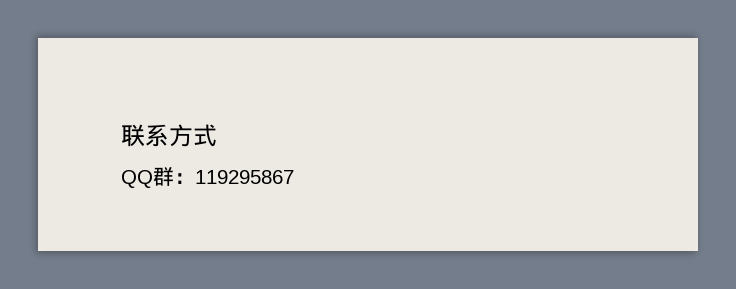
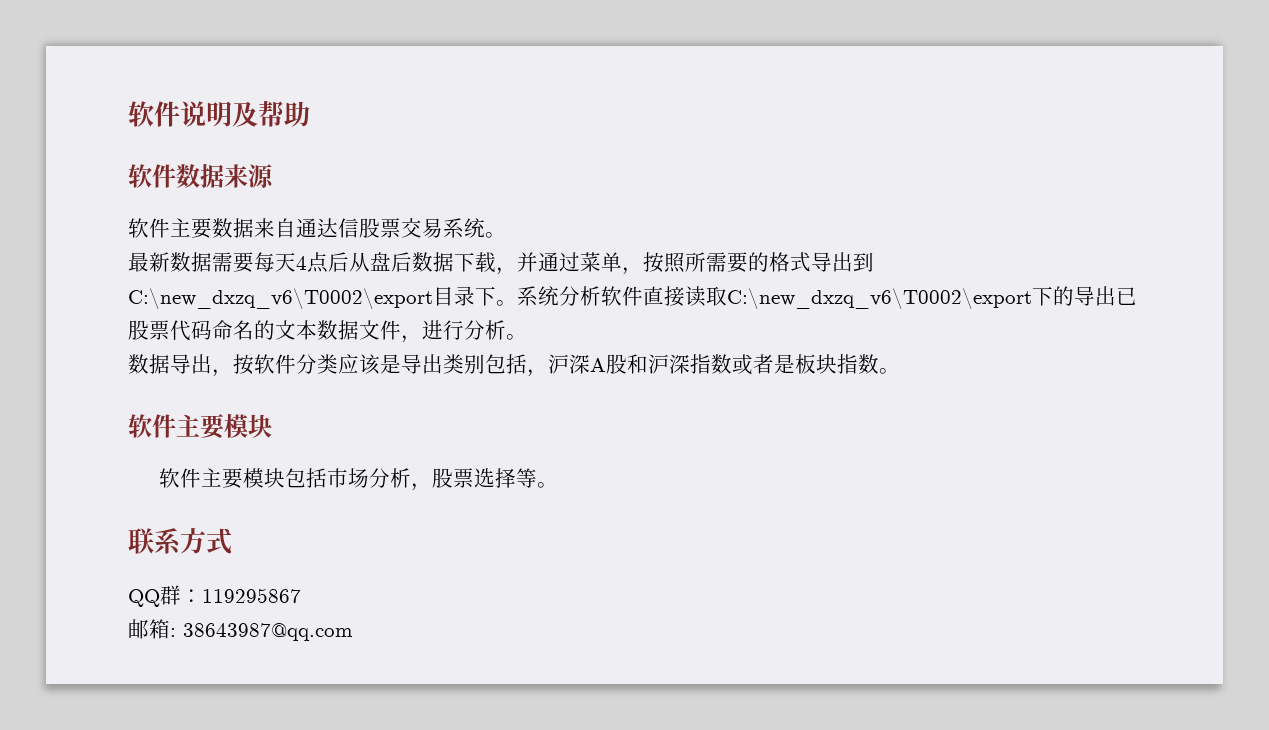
+ 软件说明及帮助
+ 软件数据来源
+ 软件主要数据来自通达信股票交易系统。
+ 最新数据需要每天4点后从盘后数据下载，并通过菜单，按照所需要的格式导出到C:\new_dxzq_v6\T0002\export目录下。系统分析软件直接读取C:\new_dxzq_v6\T0002\export下的导出已股票代码命名的文本数据文件，进行分析。
+ 数据导出，按软件分类应该是导出类别包括，沪深A股和沪深指数或者是板块指数。
+ 软件主要模块
+ 软件主要模块包括市场分析，股票选择等。
+ 邮箱: 38643987@qq.com

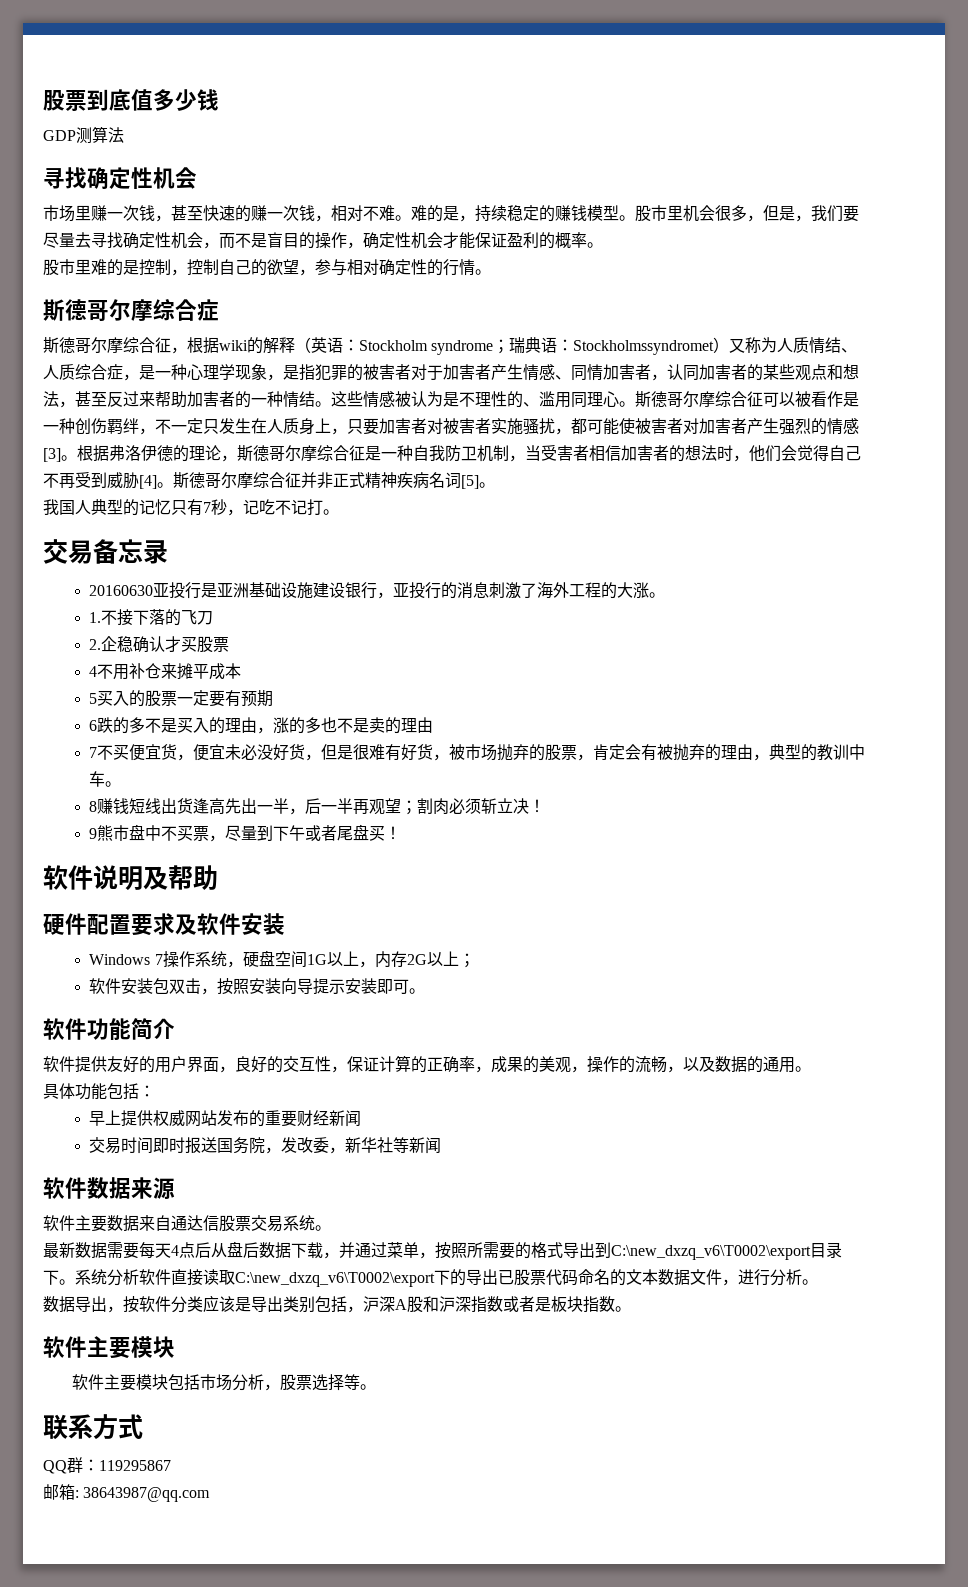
+ 股票到底值多少钱
+ GDP测算法
+ 寻找确定性机会
+ 市场里赚一次钱，甚至快速的赚一次钱，相对不难。难的是，持续稳定的赚钱模型。股市里机会很多，但是，我们要尽量去寻找确定性机会，而不是盲目的操作，确定性机会才能保证盈利的概率。
+ 股市里难的是控制，控制自己的欲望，参与相对确定性的行情。
+ 斯德哥尔摩综合症
+ 斯德哥尔摩综合征，根据wiki的解释（英语：Stockholm syndrome；瑞典语：Stockholmssyndromet）又称为人质情结、人质综合症，是一种心理学现象，是指犯罪的被害者对于加害者产生情感、同情加害者，认同加害者的某些观点和想法，甚至反过来帮助加害者的一种情结。这些情感被认为是不理性的、滥用同理心。斯德哥尔摩综合征可以被看作是一种创伤羁绊，不一定只发生在人质身上，只要加害者对被害者实施骚扰，都可能使被害者对加害者产生强烈的情感[3]。根据弗洛伊德的理论，斯德哥尔摩综合征是一种自我防卫机制，当受害者相信加害者的想法时，他们会觉得自己不再受到威胁[4]。斯德哥尔摩综合征并非正式精神疾病名词[5]。
+ 我国人典型的记忆只有7秒，记吃不记打。
+ 交易备忘录
+ 20160630亚投行是亚洲基础设施建设银行，亚投行的消息刺激了海外工程的大涨。
+ 1.不接下落的飞刀
+ 2.企稳确认才买股票
+ 4不用补仓来摊平成本
+ 5买入的股票一定要有预期
+ 6跌的多不是买入的理由，涨的多也不是卖的理由
+ 7不买便宜货，便宜未必没好货，但是很难有好货，被市场抛弃的股票，肯定会有被抛弃的理由，典型的教训中车。
+ 8赚钱短线出货逢高先出一半，后一半再观望；割肉必须斩立决！
+ 9熊市盘中不买票，尽量到下午或者尾盘买！
  软件说明及帮助
+ 硬件配置要求及软件安装
+ Windows 7操作系统，硬盘空间1G以上，内存2G以上；
+ 软件安装包双击，按照安装向导提示安装即可。
+ 软件功能简介
+ 软件提供友好的用户界面，良好的交互性，保证计算的正确率，成果的美观，操作的流畅，以及数据的通用。
+ 具体功能包括：
+ 早上提供权威网站发布的重要财经新闻
+ 交易时间即时报送国务院，发改委，新华社等新闻

